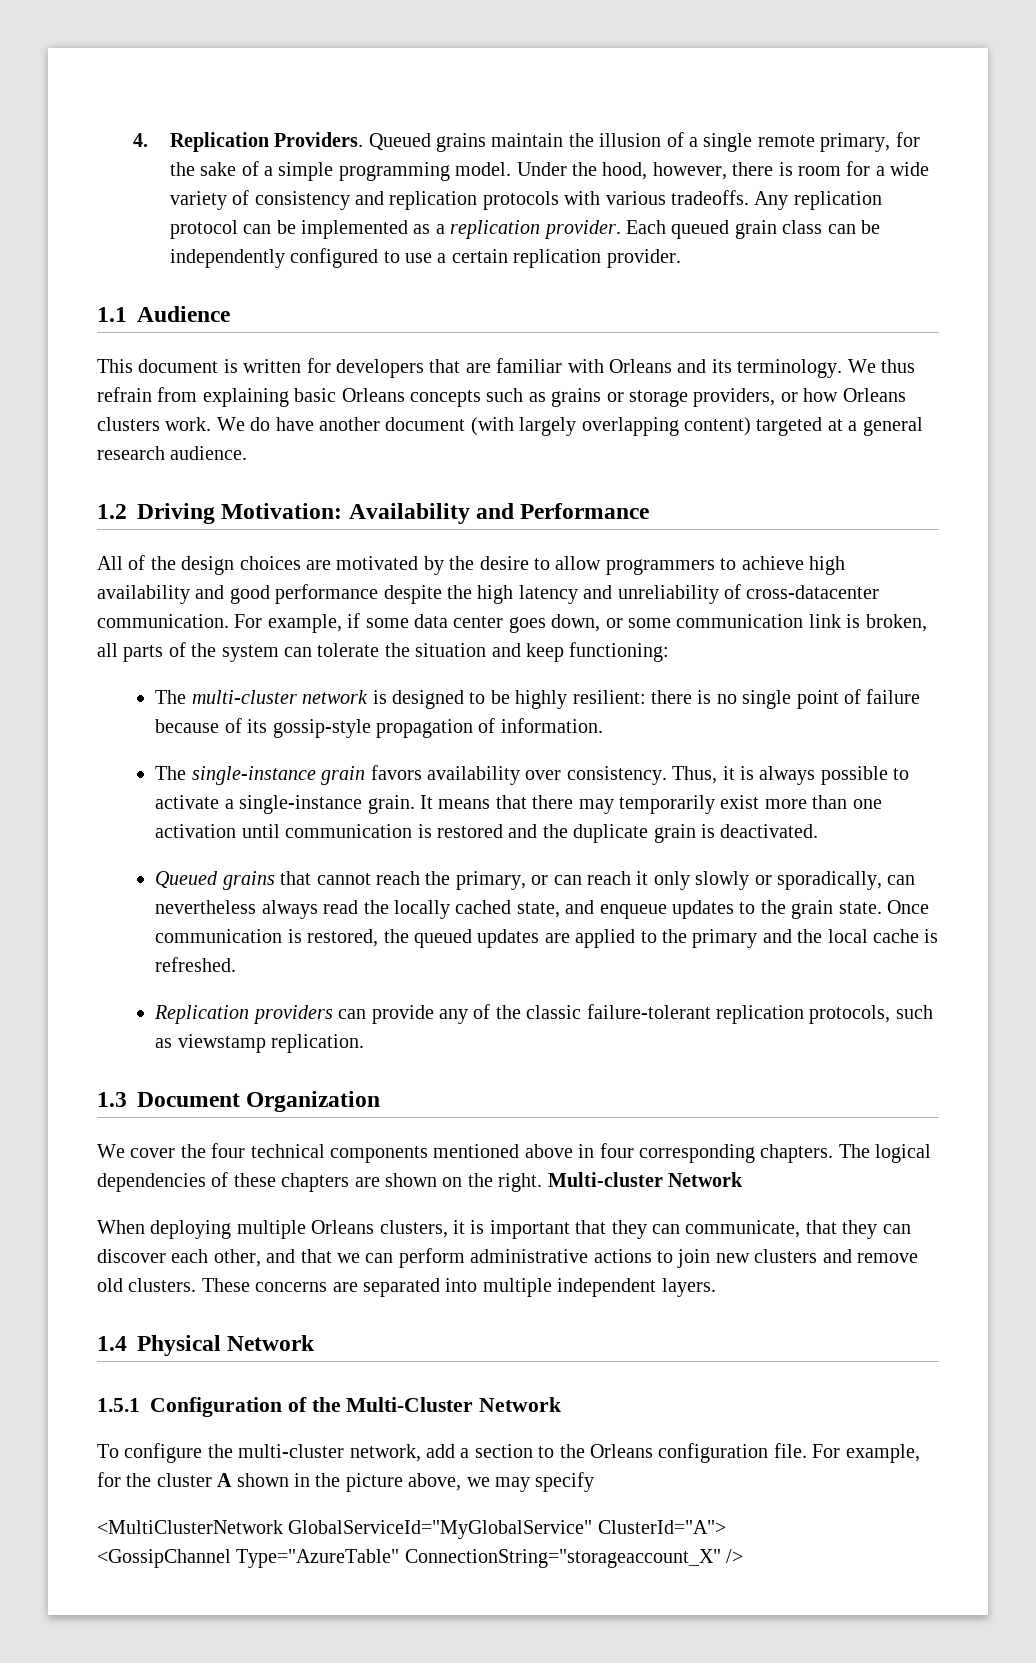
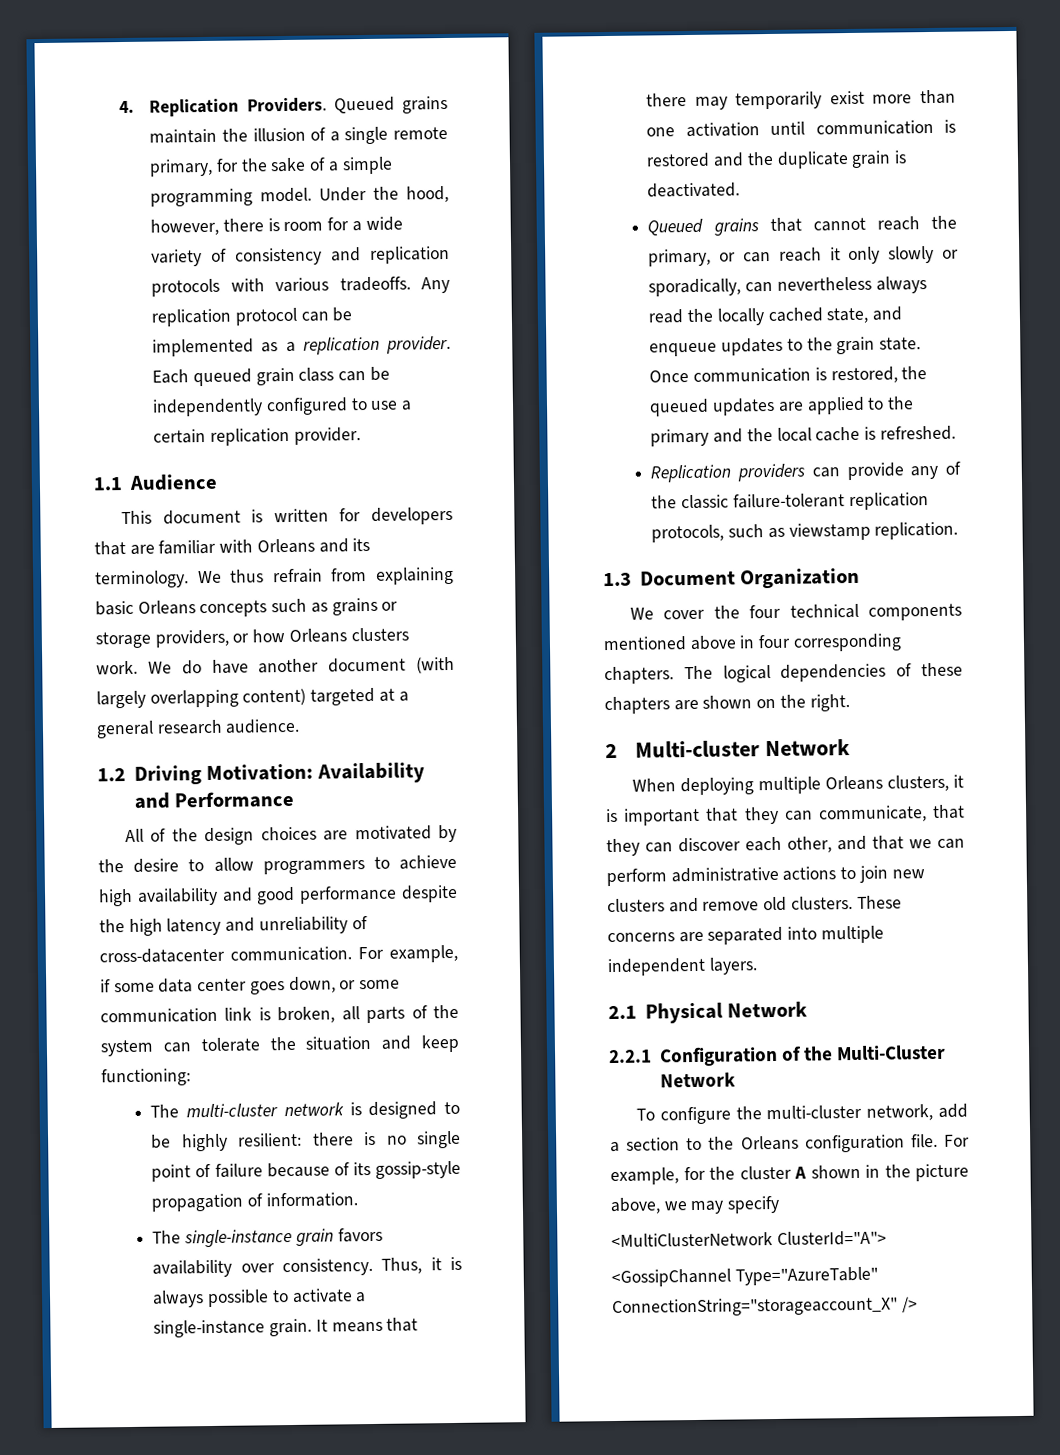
- The logical dependencies of these chapters are shown on the right. Multi-cluster Network
+ The logical dependencies of these chapters are shown on the right.
+ 2 Multi-cluster Network
- 1.4 Physical Network
+ 2.1 Physical Network
- 1.5.1 Configuration of the Multi-Cluster Network
+ 2.2.1 Configuration of the Multi-Cluster Network
- <MultiClusterNetwork GlobalServiceId="MyGlobalService" ClusterId="A">
+ <MultiClusterNetwork ClusterId="A">

